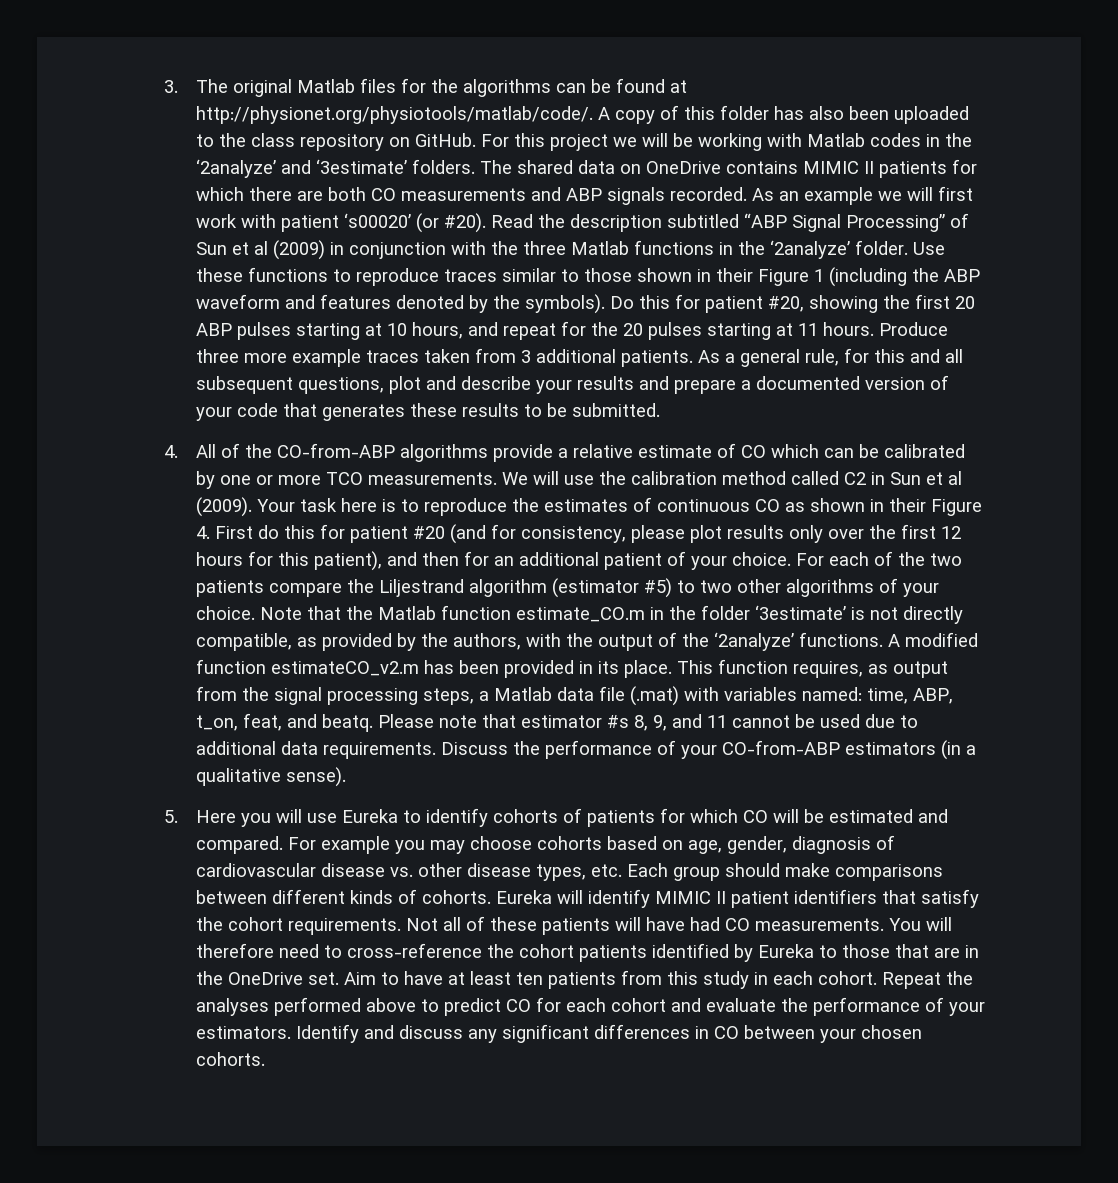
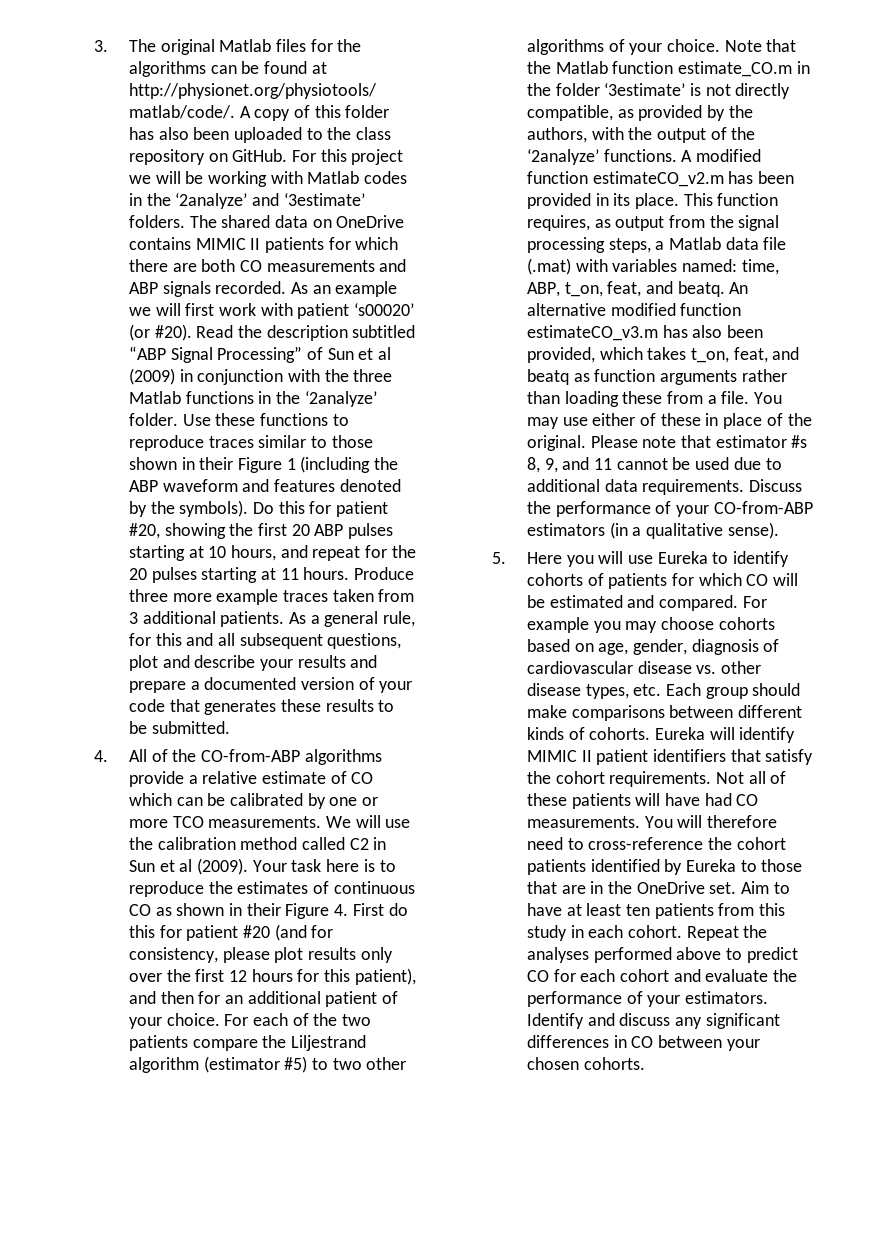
+ An alternative modified function estimateCO_v3.m has also been provided, which takes t_on, feat, and beatq as function arguments rather than loading these from a file. You may use either of these in place of the original.

